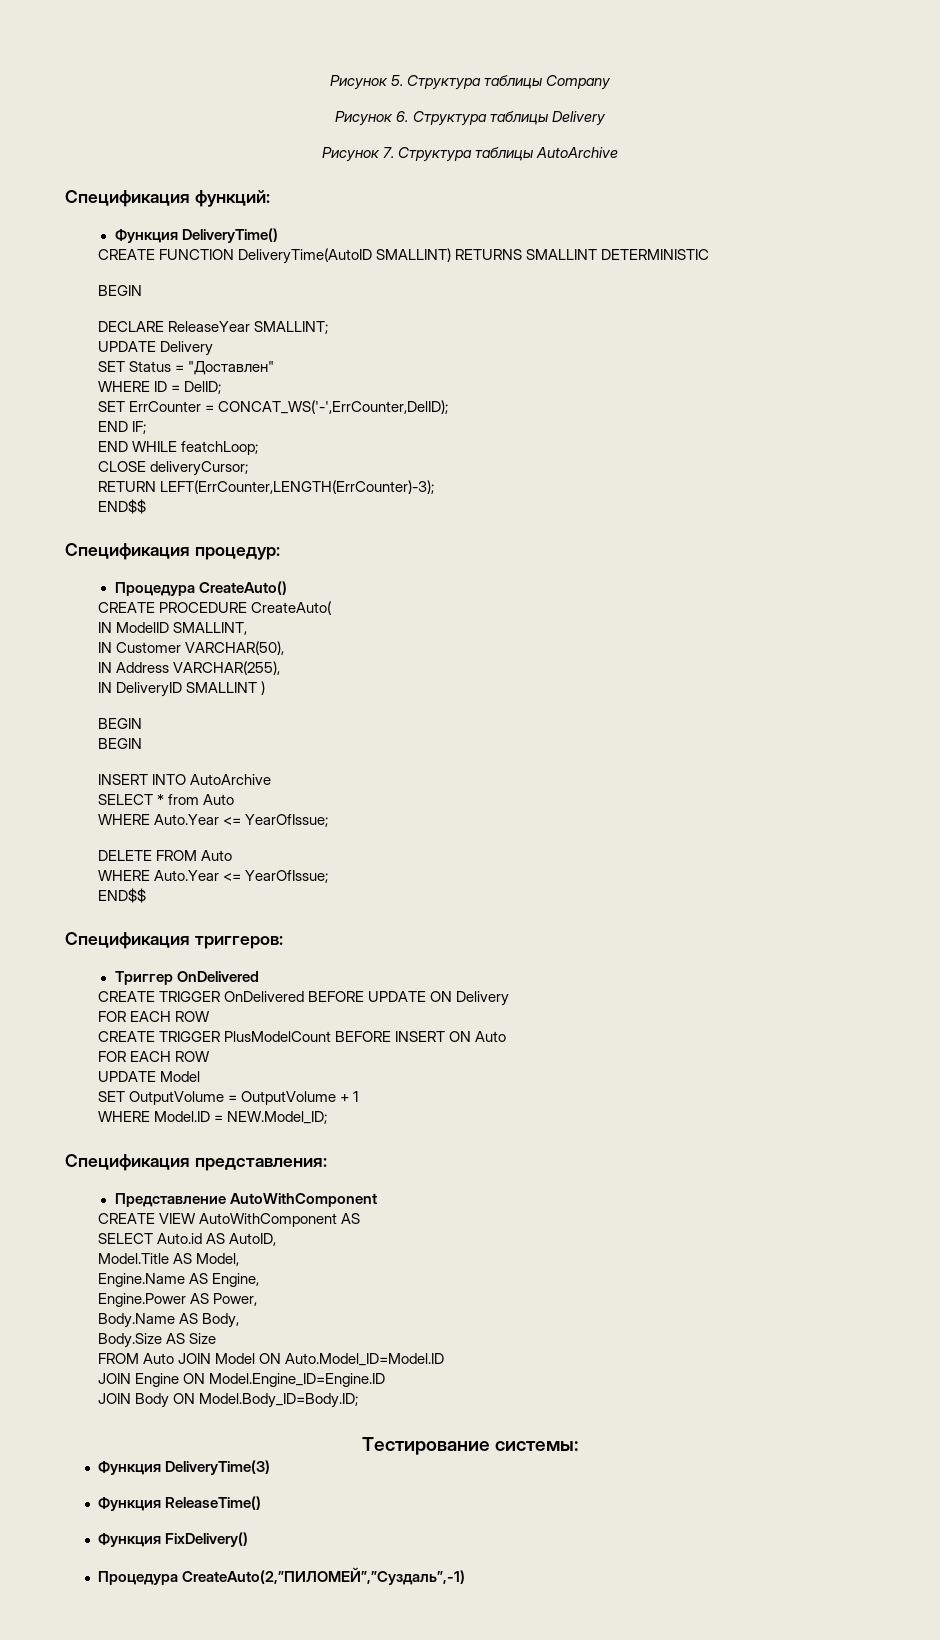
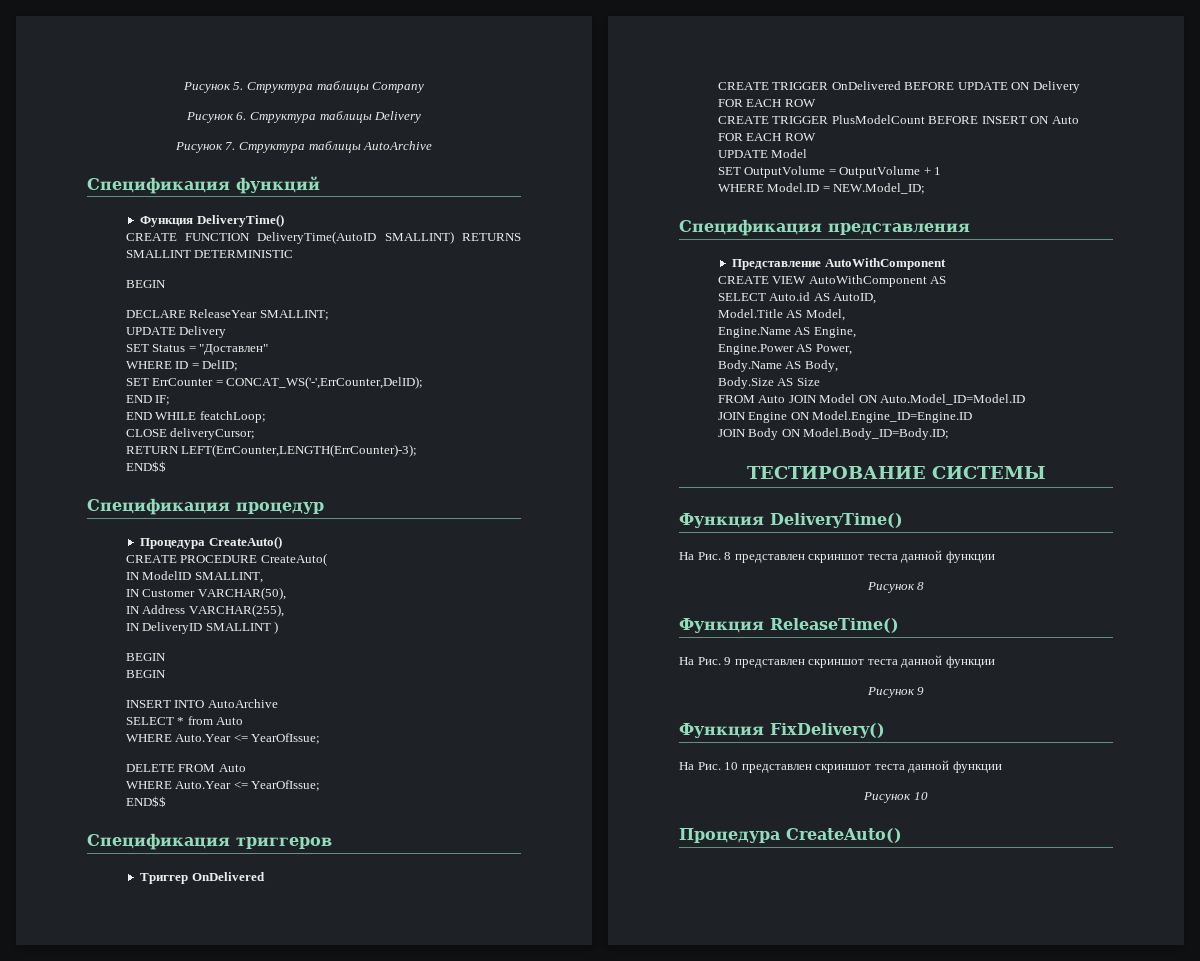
- Спецификация функций:
+ Спецификация функций
- Спецификация процедур:
+ Спецификация процедур
- Спецификация триггеров:
+ Спецификация триггеров
- Спецификация представления:
+ Спецификация представления
- Тестирование системы:
- Функция DeliveryTime(3)
+ ТЕСТИРОВАНИЕ СИСТЕМЫ
+ Функция DeliveryTime()
+ На Рис. 8 представлен скриншот теста данной функции
+ Рисунок 8
  Функция ReleaseTime()
+ На Рис. 9 представлен скриншот теста данной функции
+ Рисунок 9
  Функция FixDelivery()
- Процедура CreateAuto(2,”ПИЛОМЕЙ”,”Суздаль”,-1)
+ На Рис. 10 представлен скриншот теста данной функции
+ Рисунок 10
+ Процедура CreateAuto()

